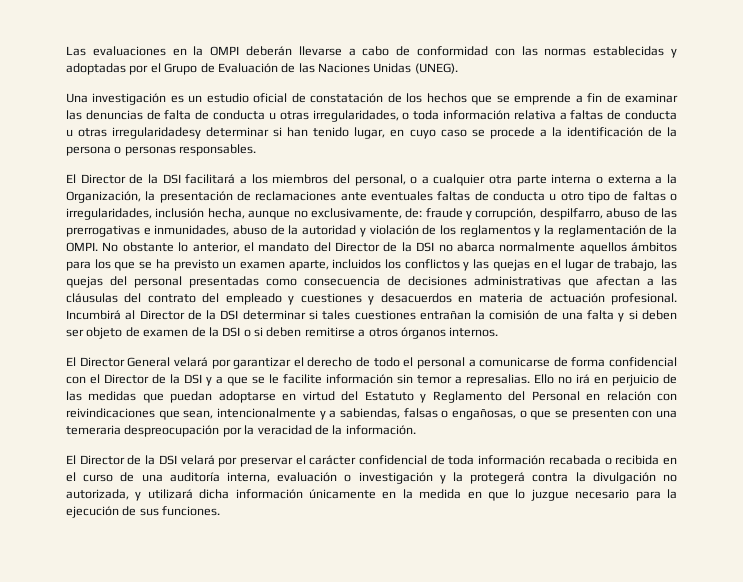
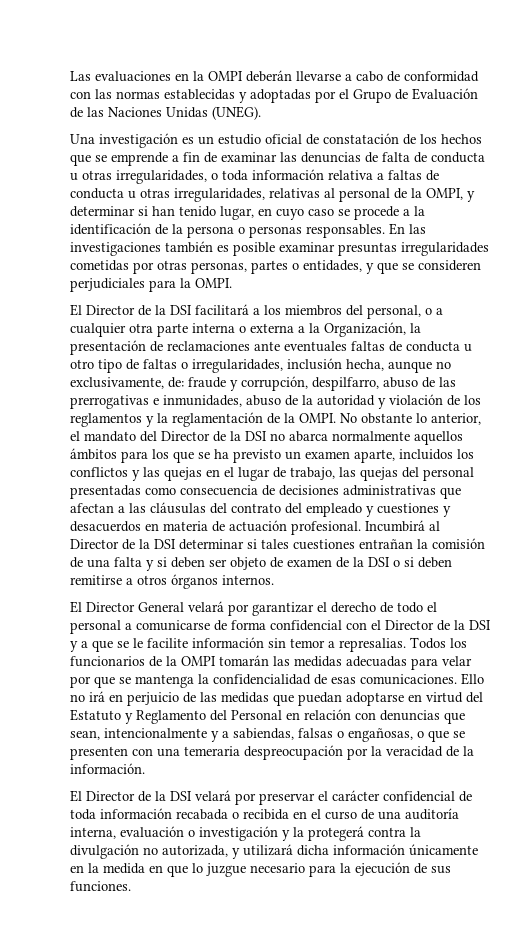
- Una investigación es un estudio oficial de constatación de los hechos que se emprende a fin de examinar las denuncias de falta de conducta u otras irregularidades, o toda información relativa a faltas de conducta u otras irregularidadesy determinar si han tenido lugar, en cuyo caso se procede a la identificación de la persona o personas responsables.
+ Una investigación es un estudio oficial de constatación de los hechos que se emprende a fin de examinar las denuncias de falta de conducta u otras irregularidades, o toda información relativa a faltas de conducta u otras irregularidades, relativas al personal de la OMPI, y determinar si han tenido lugar, en cuyo caso se procede a la identificación de la persona o personas responsables. En las investigaciones también es posible examinar presuntas irregularidades cometidas por otras personas, partes o entidades, y que se consideren perjudiciales para la OMPI.
+ Todos los funcionarios de la OMPI tomarán las medidas adecuadas para velar por que se mantenga la confidencialidad de esas comunicaciones.
- Ello no irá en perjuicio de las medidas que puedan adoptarse en virtud del Estatuto y Reglamento del Personal en relación con reivindicaciones que sean, intencionalmente y a sabiendas, falsas o engañosas, o que se presenten con una temeraria despreocupación por la veracidad de la información.
+ Ello no irá en perjuicio de las medidas que puedan adoptarse en virtud del Estatuto y Reglamento del Personal en relación con denuncias que sean, intencionalmente y a sabiendas, falsas o engañosas, o que se presenten con una temeraria despreocupación por la veracidad de la información.

